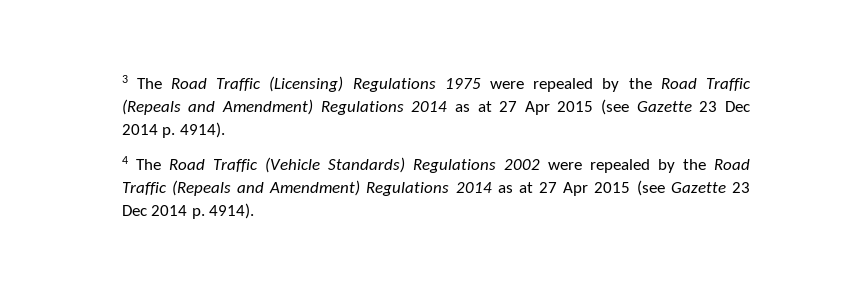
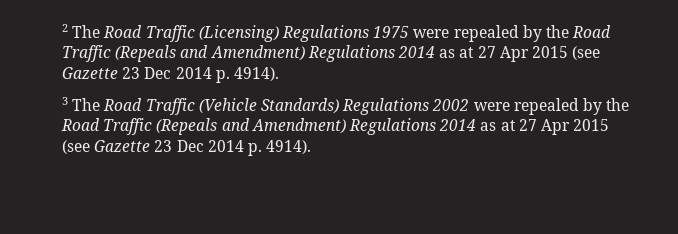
- 3 The Road Traffic (Licensing) Regulations 1975 were repealed by the Road Traffic (Repeals and Amendment) Regulations 2014 as at 27 Apr 2015 (see Gazette 23 Dec 2014 p. 4914).
+ 2 The Road Traffic (Licensing) Regulations 1975 were repealed by the Road Traffic (Repeals and Amendment) Regulations 2014 as at 27 Apr 2015 (see Gazette 23 Dec 2014 p. 4914).
- 4 The Road Traffic (Vehicle Standards) Regulations 2002 were repealed by the Road Traffic (Repeals and Amendment) Regulations 2014 as at 27 Apr 2015 (see Gazette 23 Dec 2014 p. 4914).
+ 3 The Road Traffic (Vehicle Standards) Regulations 2002 were repealed by the Road Traffic (Repeals and Amendment) Regulations 2014 as at 27 Apr 2015 (see Gazette 23 Dec 2014 p. 4914).

